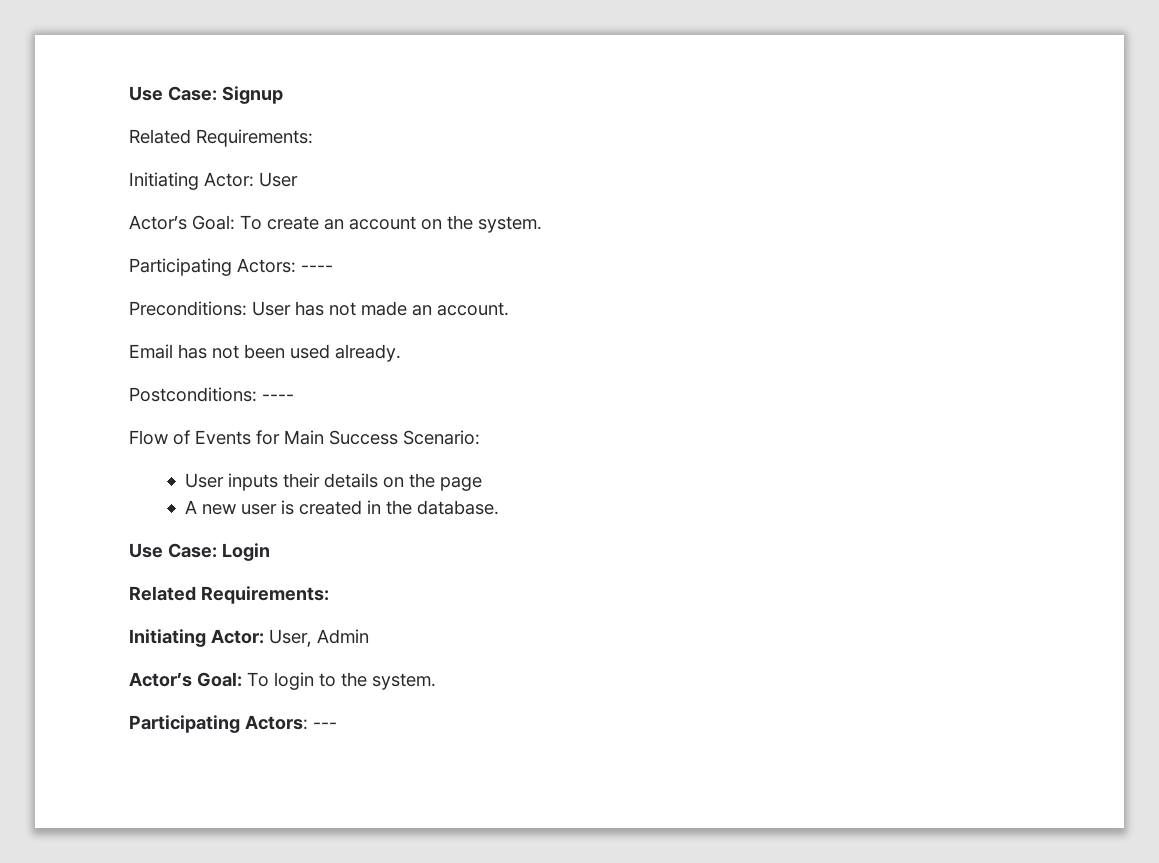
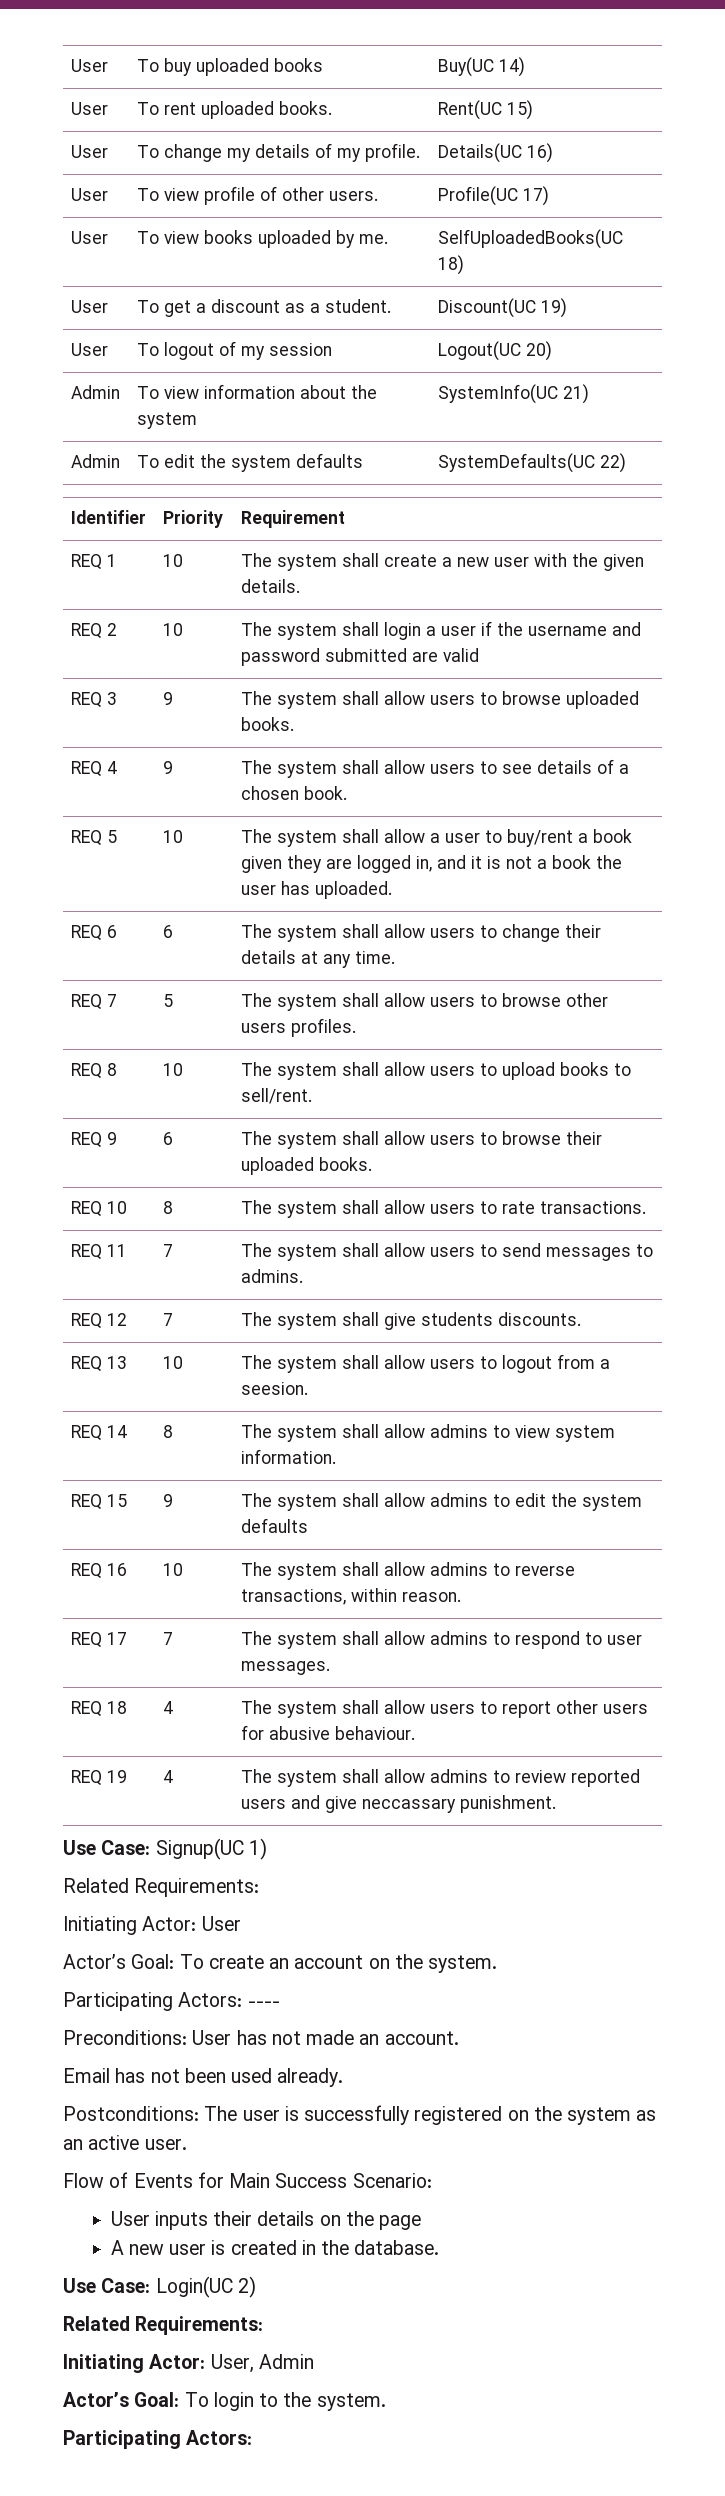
- Use Case: Signup
+ User | To buy uploaded books | Buy(UC 14)
+ User | To rent uploaded books. | Rent(UC 15)
+ User | To change my details of my profile. | Details(UC 16)
+ User | To view profile of other users. | Profile(UC 17)
+ User | To view books uploaded by me. | SelfUploadedBooks(UC 18)
+ User | To get a discount as a student. | Discount(UC 19)
+ User | To logout of my session | Logout(UC 20)
+ Admin | To view information about the system | SystemInfo(UC 21)
+ Admin | To edit the system defaults | SystemDefaults(UC 22)
+ Identifier | Priority | Requirement
+ REQ 1 | 10 | The system shall create a new user with the given details.
+ REQ 2 | 10 | The system shall login a user if the username and password submitted are valid
+ REQ 3 | 9 | The system shall allow users to browse uploaded books.
+ REQ 4 | 9 | The system shall allow users to see details of a chosen book.
+ REQ 5 | 10 | The system shall allow a user to buy/rent a book given they are logged in, and it is not a book the user has uploaded.
+ REQ 6 | 6 | The system shall allow users to change their details at any time.
+ REQ 7 | 5 | The system shall allow users to browse other users profiles.
+ REQ 8 | 10 | The system shall allow users to upload books to sell/rent.
+ REQ 9 | 6 | The system shall allow users to browse their uploaded books.
+ REQ 10 | 8 | The system shall allow users to rate transactions.
+ REQ 11 | 7 | The system shall allow users to send messages to admins.
+ REQ 12 | 7 | The system shall give students discounts.
+ REQ 13 | 10 | The system shall allow users to logout from a seesion.
+ REQ 14 | 8 | The system shall allow admins to view system information.
+ REQ 15 | 9 | The system shall allow admins to edit the system defaults
+ REQ 16 | 10 | The system shall allow admins to reverse transactions, within reason.
+ REQ 17 | 7 | The system shall allow admins to respond to user messages.
+ REQ 18 | 4 | The system shall allow users to report other users for abusive behaviour.
+ REQ 19 | 4 | The system shall allow admins to review reported users and give neccassary punishment.
+ Use Case: Signup(UC 1)
- Postconditions: ----
+ Postconditions: The user is successfully registered on the system as an active user.
- Use Case: Login
+ Use Case: Login(UC 2)
  Actor’s Goal: To login to the system.
- Participating Actors: ---
+ Participating Actors:

